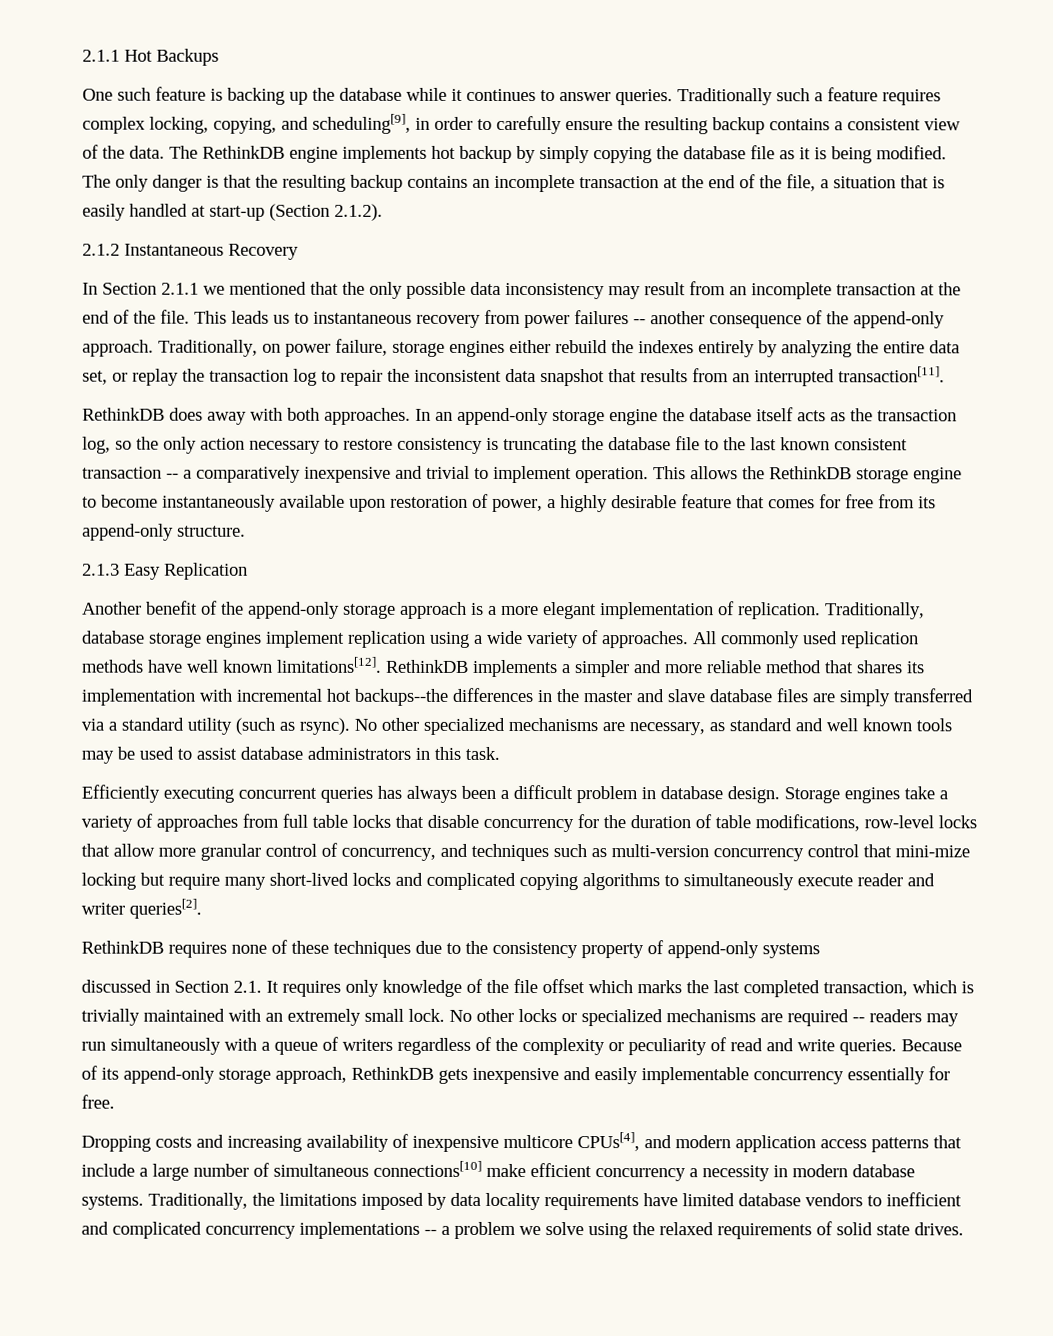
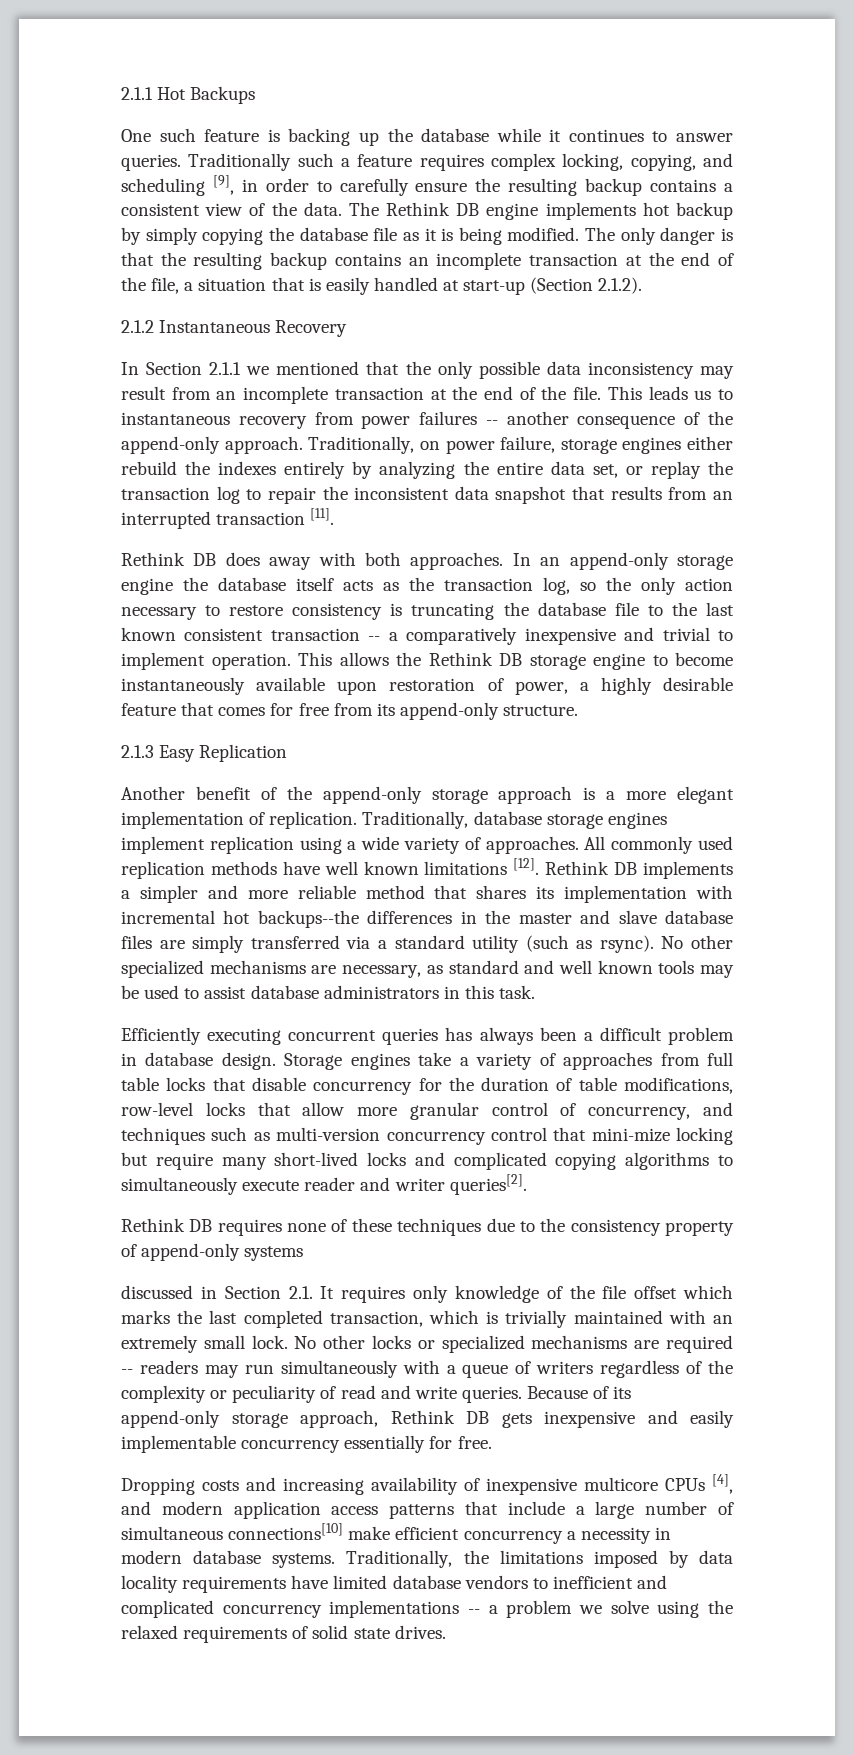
- Traditionally such a feature requires complex locking, copying, and scheduling[9], in order to carefully ensure the resulting backup contains a consistent view of the data.
+ Traditionally such a feature requires complex locking, copying, and scheduling [9], in order to carefully ensure the resulting backup contains a consistent view of the data.
- The RethinkDB engine implements hot backup by simply copying the database file as it is being modified.
+ The Rethink DB engine implements hot backup by simply copying the database file as it is being modified.
- Traditionally, on power failure, storage engines either rebuild the indexes entirely by analyzing the entire data set, or replay the transaction log to repair the inconsistent data snapshot that results from an interrupted transaction[11].
- RethinkDB does away with both approaches.
+ Traditionally, on power failure, storage engines either rebuild the indexes entirely by analyzing the entire data set, or replay the transaction log to repair the inconsistent data snapshot that results from an interrupted transaction [11].
+ Rethink DB does away with both approaches.
- This allows the RethinkDB storage engine to become instantaneously available upon restoration of power, a highly desirable feature that comes for free from its append-only structure.
+ This allows the Rethink DB storage engine to become instantaneously available upon restoration of power, a highly desirable feature that comes for free from its append-only structure.
- All commonly used replication methods have well known limitations[12]. RethinkDB implements a simpler and more reliable method that shares its implementation with incremental hot backups--the differences in the master and slave database files are simply transferred via a standard utility (such as rsync).
+ All commonly used replication methods have well known limitations [12]. Rethink DB implements a simpler and more reliable method that shares its implementation with incremental hot backups--the differences in the master and slave database files are simply transferred via a standard utility (such as rsync).
- RethinkDB requires none of these techniques due to the consistency property of append-only systems
+ Rethink DB requires none of these techniques due to the consistency property of append-only systems
- Because of its append-only storage approach, RethinkDB gets inexpensive and easily implementable concurrency essentially for free.
+ Because of its append-only storage approach, Rethink DB gets inexpensive and easily implementable concurrency essentially for free.
- Dropping costs and increasing availability of inexpensive multicore CPUs[4], and modern application access patterns that include a large number of simultaneous connections[10] make efficient concurrency a necessity in modern database systems.
+ Dropping costs and increasing availability of inexpensive multicore CPUs [4], and modern application access patterns that include a large number of simultaneous connections[10] make efficient concurrency a necessity in modern database systems.

